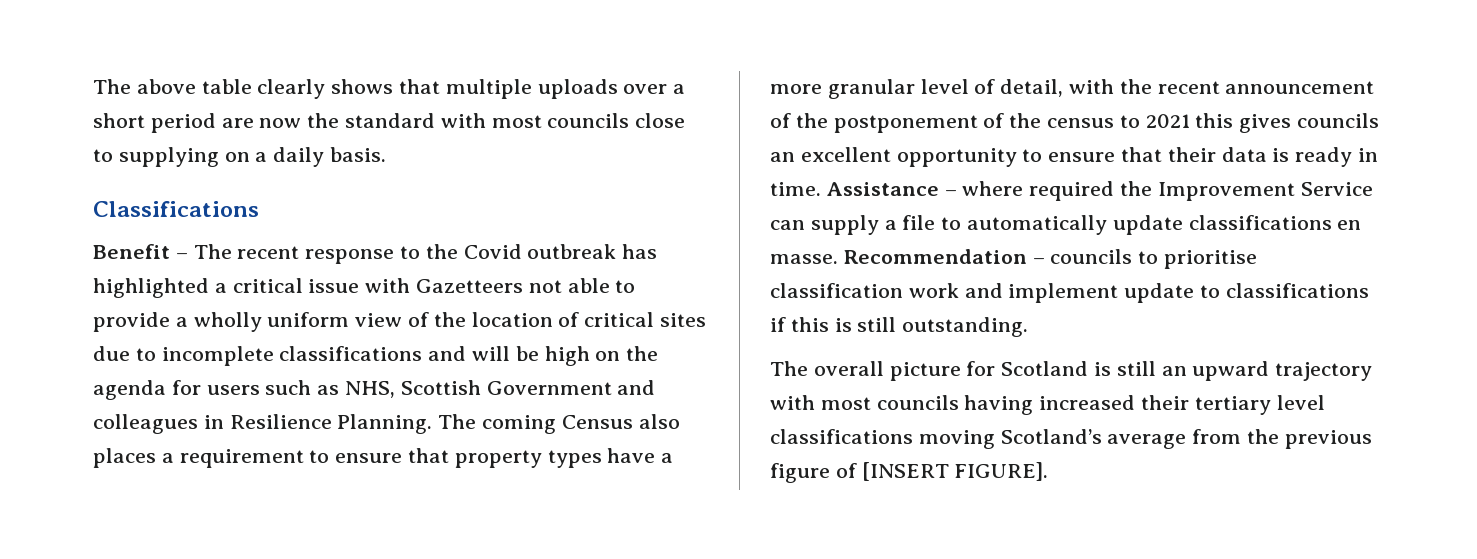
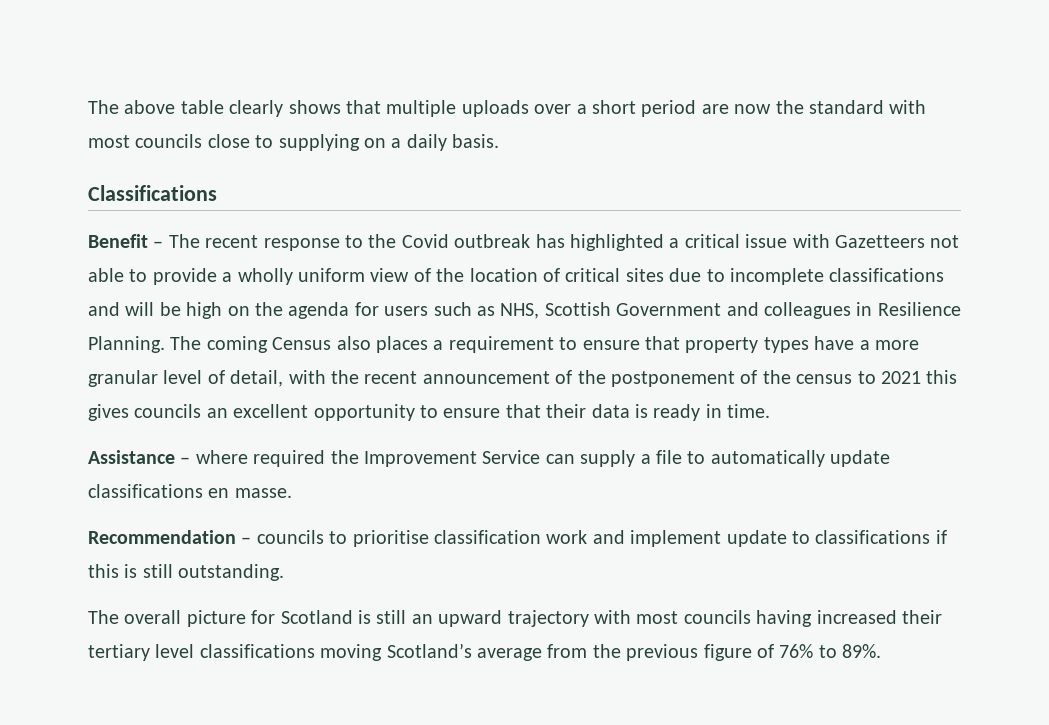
- The coming Census also places a requirement to ensure that property types have a more granular level of detail, with the recent announcement of the postponement of the census to 2021 this gives councils an excellent opportunity to ensure that their data is ready in time. Assistance – where required the Improvement Service can supply a file to automatically update classifications en masse. Recommendation – councils to prioritise classification work and implement update to classifications if this is still outstanding.
+ The coming Census also places a requirement to ensure that property types have a more granular level of detail, with the recent announcement of the postponement of the census to 2021 this gives councils an excellent opportunity to ensure that their data is ready in time.
+ Assistance – where required the Improvement Service can supply a file to automatically update classifications en masse.
+ Recommendation – councils to prioritise classification work and implement update to classifications if this is still outstanding.
- The overall picture for Scotland is still an upward trajectory with most councils having increased their tertiary level classifications moving Scotland’s average from the previous figure of [INSERT FIGURE].
+ The overall picture for Scotland is still an upward trajectory with most councils having increased their tertiary level classifications moving Scotland’s average from the previous figure of 76% to 89%.

